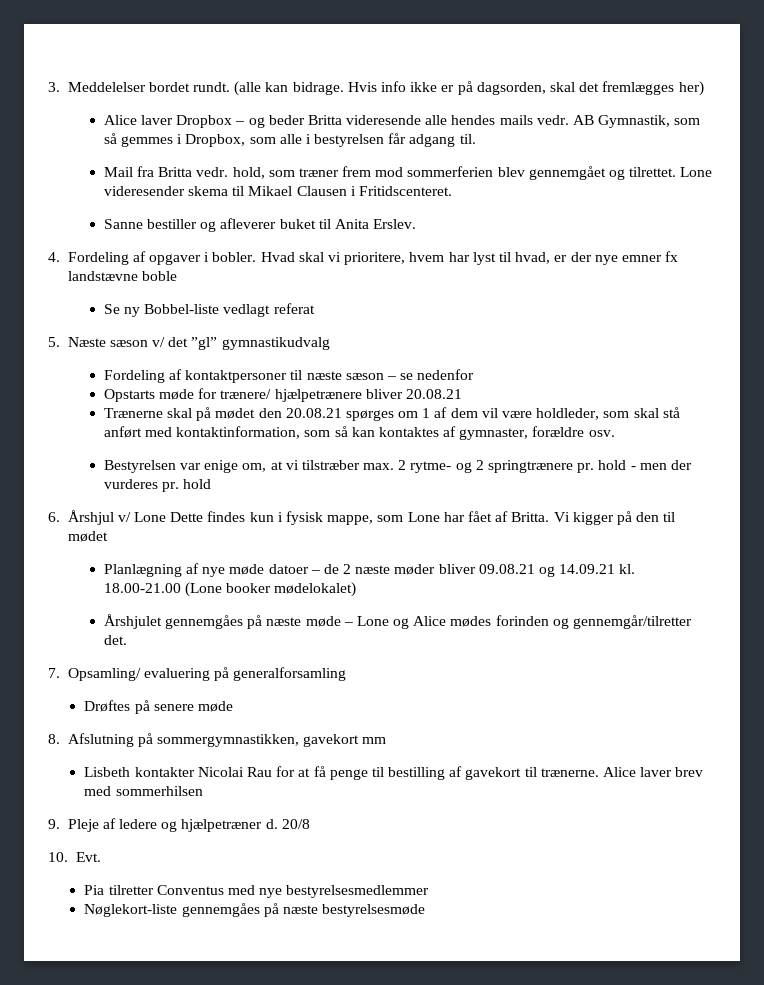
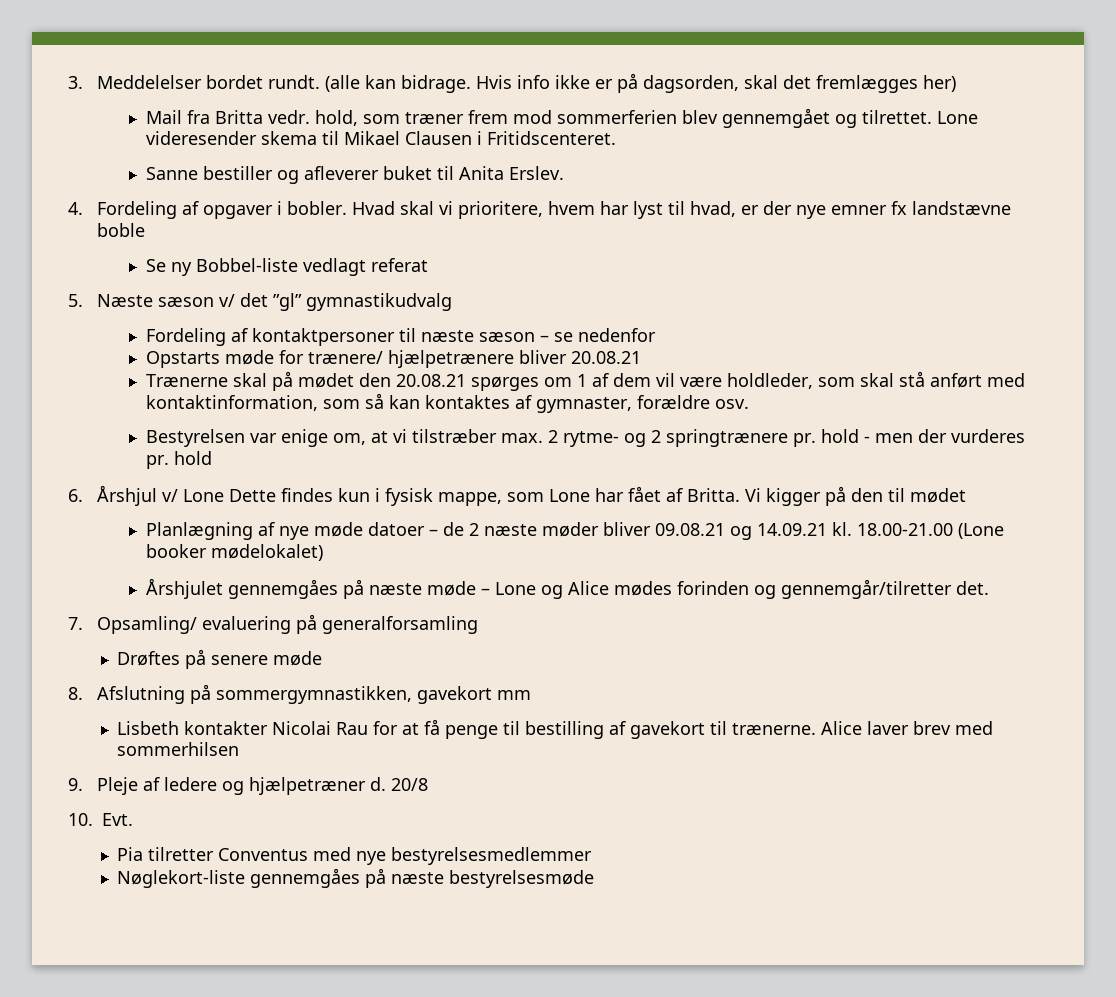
- Alice laver Dropbox – og beder Britta videresende alle hendes mails vedr. AB Gymnastik, som så gemmes i Dropbox, som alle i bestyrelsen får adgang til.

